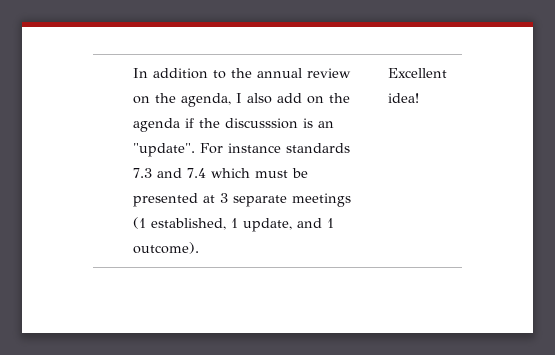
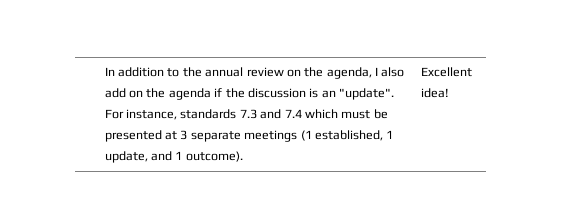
- In addition to the annual review on the agenda, I also add on the agenda if the discusssion is an "update".
+ In addition to the annual review on the agenda, I also add on the agenda if the discussion is an "update".
- For instance standards 7.3 and 7.4 which must be presented at 3 separate meetings (1 established, 1 update, and 1 outcome).
+ For instance, standards 7.3 and 7.4 which must be presented at 3 separate meetings (1 established, 1 update, and 1 outcome).

